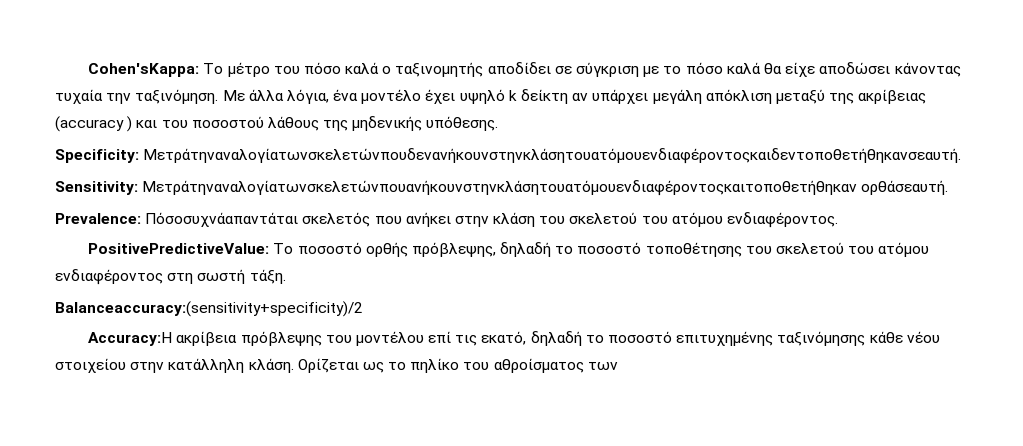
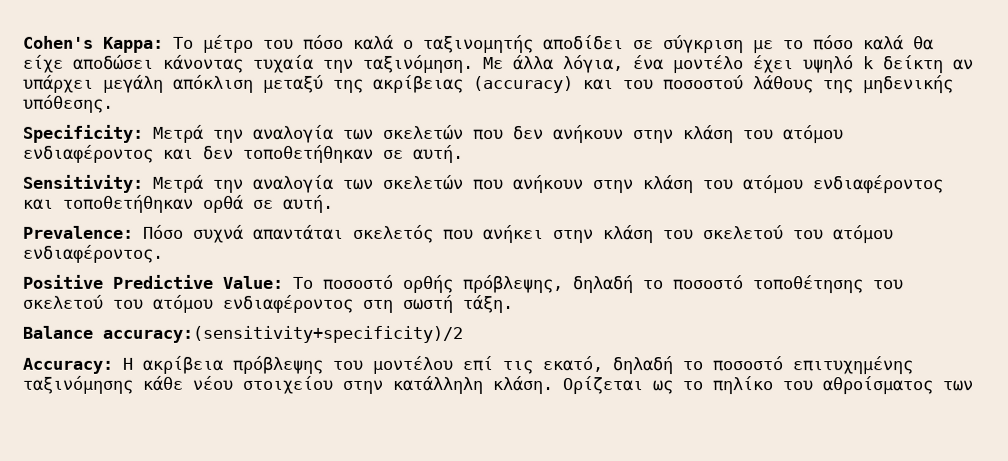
- Cohen'sKappa: Το μέτρο του πόσο καλά ο ταξινομητής αποδίδει σε σύγκριση με το πόσο καλά θα είχε αποδώσει κάνοντας τυχαία την ταξινόμηση.
+ Cohen's Kappa: Το μέτρο του πόσο καλά ο ταξινομητής αποδίδει σε σύγκριση με το πόσο καλά θα είχε αποδώσει κάνοντας τυχαία την ταξινόμηση.
- Με άλλα λόγια, ένα μοντέλο έχει υψηλό k δείκτη αν υπάρχει μεγάλη απόκλιση μεταξύ της ακρίβειας (accuracy ) και του ποσοστού λάθους της μηδενικής υπόθεσης.
+ Με άλλα λόγια, ένα μοντέλο έχει υψηλό k δείκτη αν υπάρχει μεγάλη απόκλιση μεταξύ της ακρίβειας (accuracy) και του ποσοστού λάθους της μηδενικής υπόθεσης.
- Specificity: Μετράτηναναλογίατωνσκελετώνπουδενανήκουνστηνκλάσητουατόμουενδιαφέροντοςκαιδεντοποθετήθηκανσεαυτή.
- Sensitivity: Μετράτηναναλογίατωνσκελετώνπουανήκουνστηνκλάσητουατόμουενδιαφέροντοςκαιτοποθετήθηκαν ορθάσεαυτή.
- Prevalence: Πόσοσυχνάαπαντάται σκελετός που ανήκει στην κλάση του σκελετού του ατόμου ενδιαφέροντος.
+ Specificity: Μετρά την αναλογία των σκελετών που δεν ανήκουν στην κλάση του ατόμου ενδιαφέροντος και δεν τοποθετήθηκαν σε αυτή.
+ Sensitivity: Μετρά την αναλογία των σκελετών που ανήκουν στην κλάση του ατόμου ενδιαφέροντος και τοποθετήθηκαν ορθά σε αυτή.
+ Prevalence: Πόσο συχνά απαντάται σκελετός που ανήκει στην κλάση του σκελετού του ατόμου ενδιαφέροντος.
- PositivePredictiveValue: Το ποσοστό ορθής πρόβλεψης, δηλαδή το ποσοστό τοποθέτησης του σκελετού του ατόμου ενδιαφέροντος στη σωστή τάξη.
+ Positive Predictive Value: Το ποσοστό ορθής πρόβλεψης, δηλαδή το ποσοστό τοποθέτησης του σκελετού του ατόμου ενδιαφέροντος στη σωστή τάξη.
- Balanceaccuracy:(sensitivity+specificity)/2
- Accuracy:Η ακρίβεια πρόβλεψης του μοντέλου επί τις εκατό, δηλαδή το ποσοστό επιτυχημένης ταξινόμησης κάθε νέου στοιχείου στην κατάλληλη κλάση.
+ Balance accuracy:(sensitivity+specificity)/2
+ Accuracy: Η ακρίβεια πρόβλεψης του μοντέλου επί τις εκατό, δηλαδή το ποσοστό επιτυχημένης ταξινόμησης κάθε νέου στοιχείου στην κατάλληλη κλάση.

